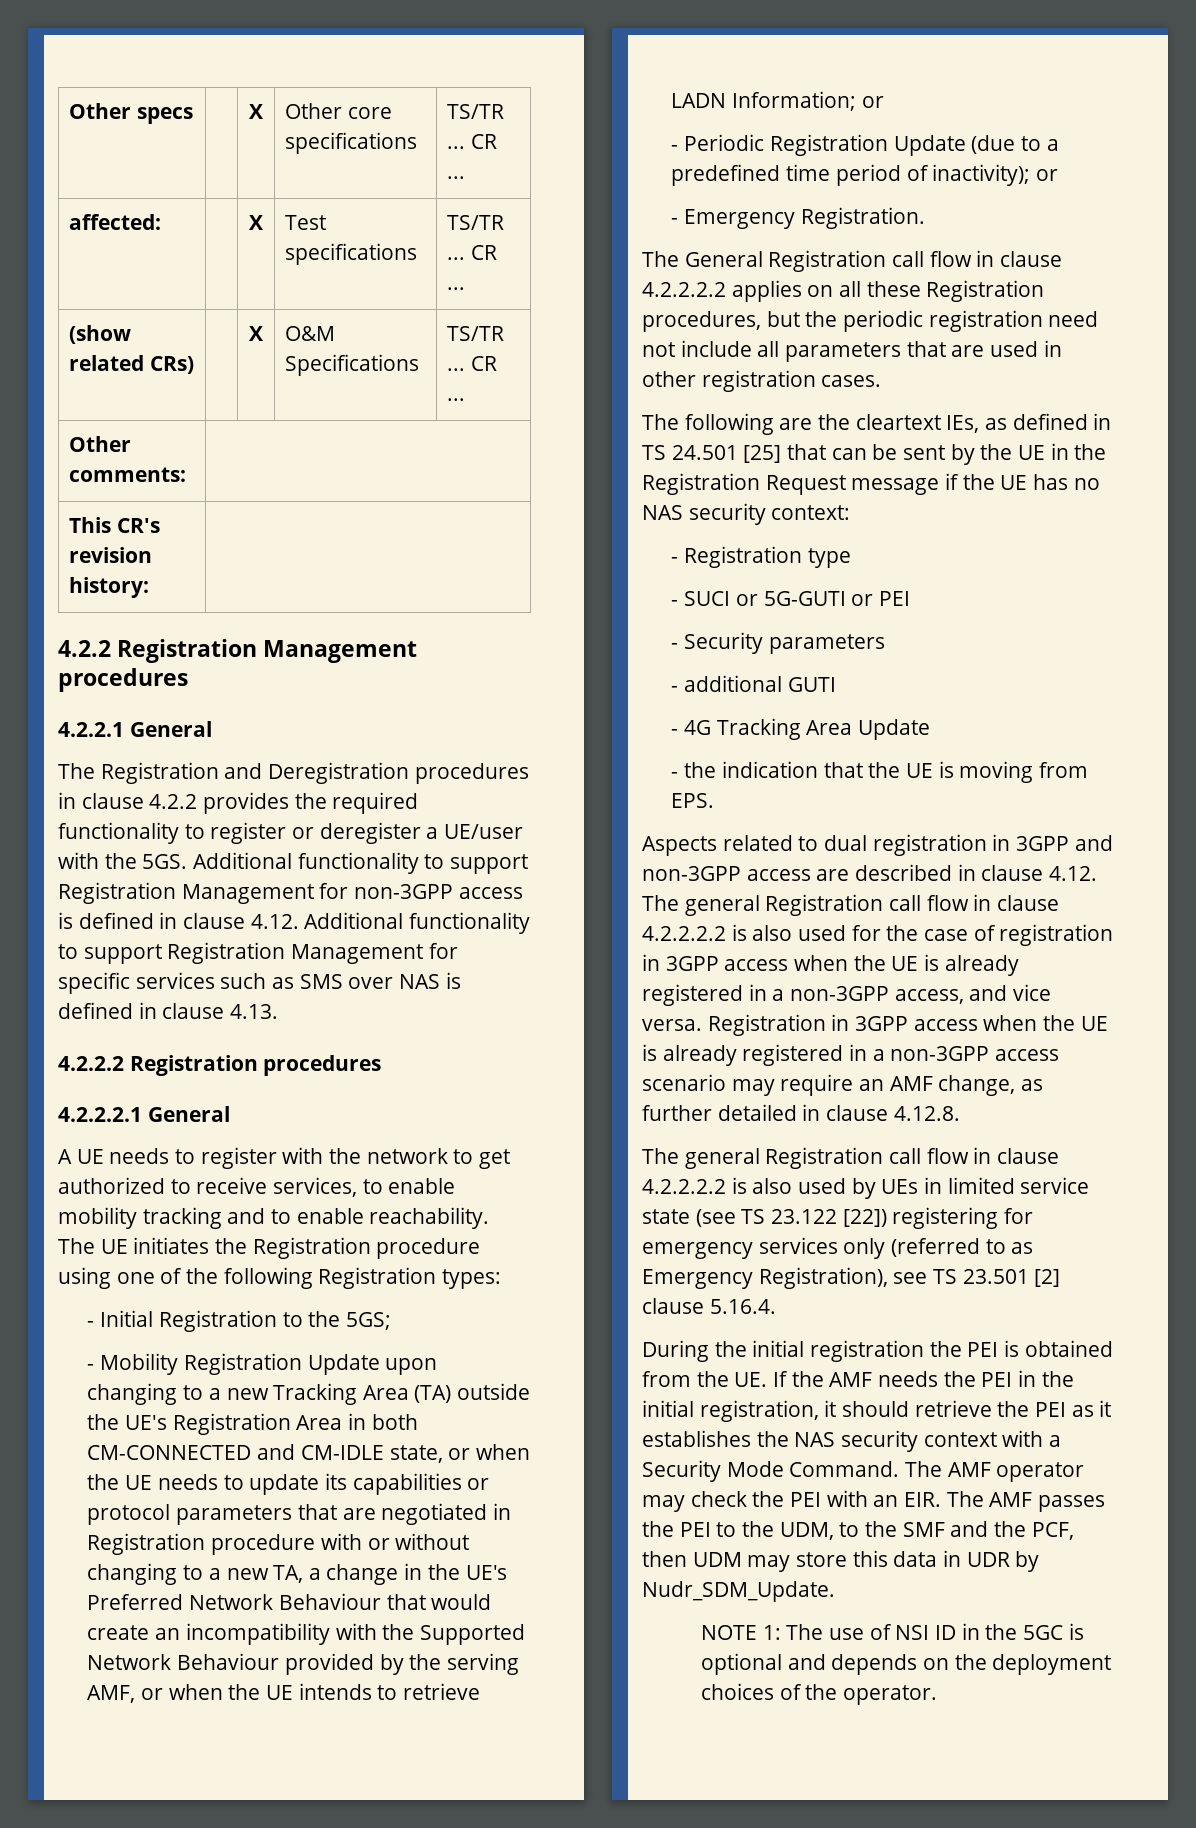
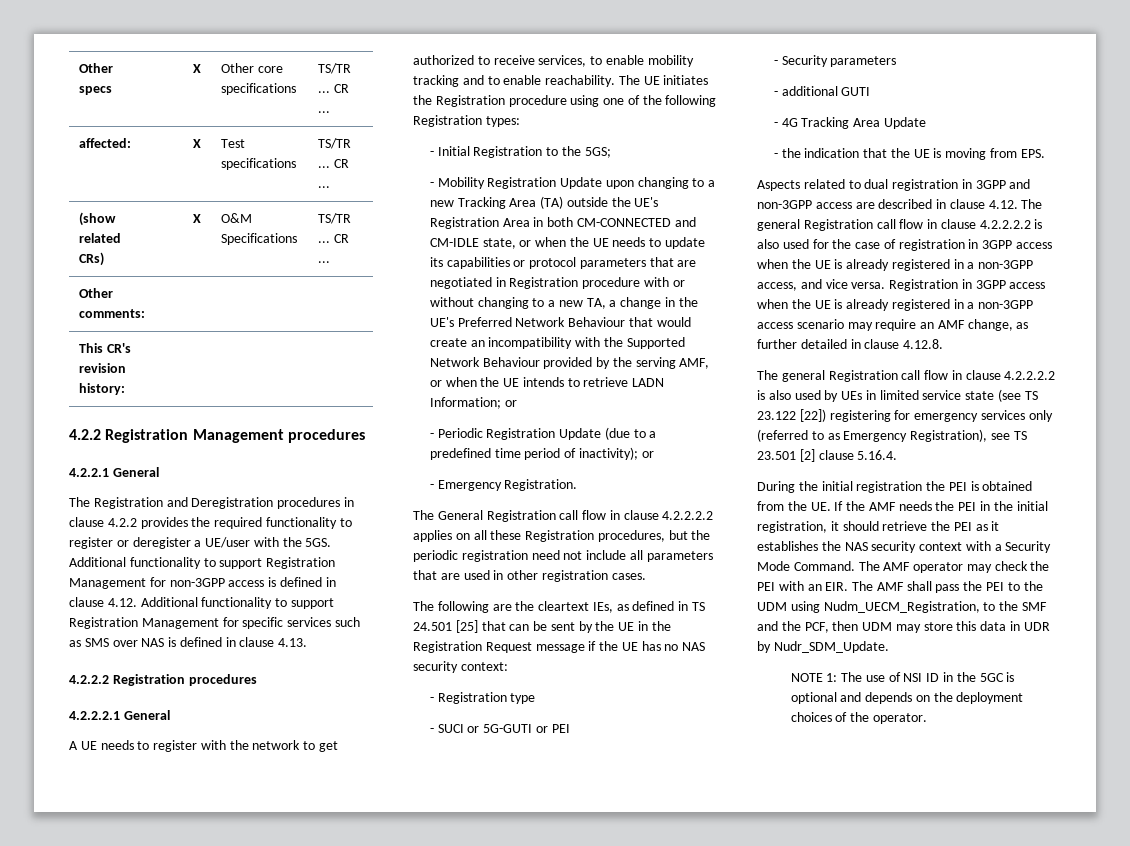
- The AMF operator may check the PEI with an EIR. The AMF passes the PEI to the UDM, to the SMF and the PCF, then UDM may store this data in UDR by Nudr_SDM_Update.
+ The AMF operator may check the PEI with an EIR. The AMF shall pass the PEI to the UDM using Nudm_UECM_Registration, to the SMF and the PCF, then UDM may store this data in UDR by Nudr_SDM_Update.

